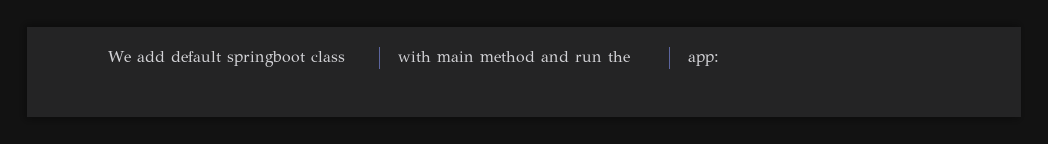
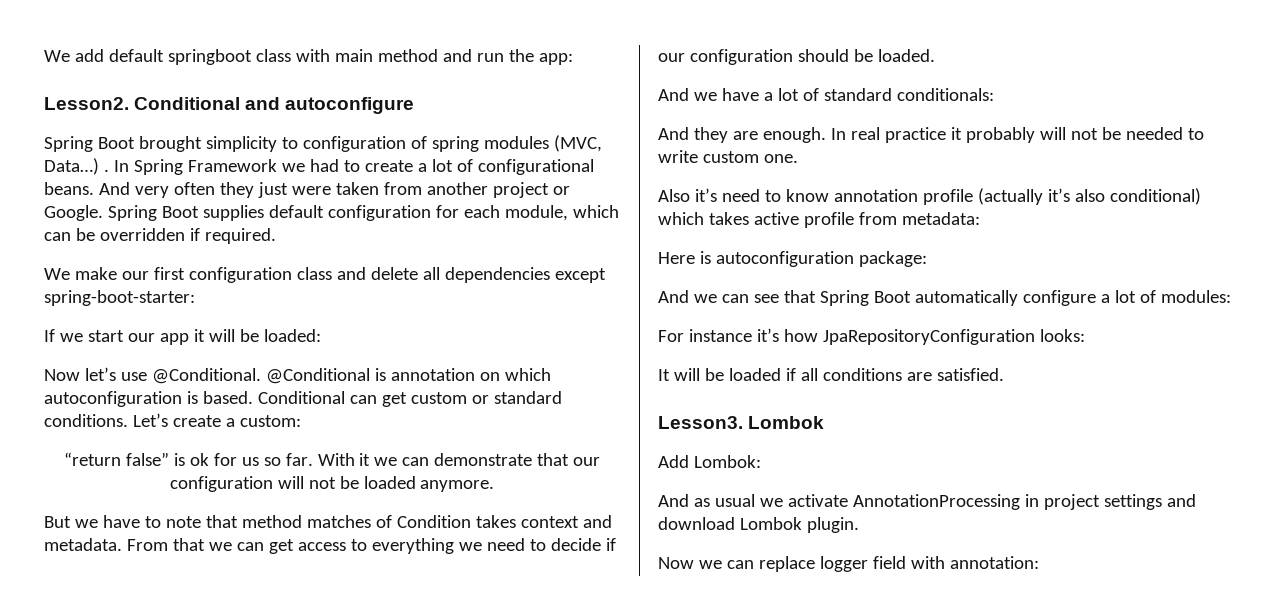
+ Lesson2. Conditional and autoconfigure
+ Spring Boot brought simplicity to configuration of spring modules (MVC, Data…) . In Spring Framework we had to create a lot of configurational beans. And very often they just were taken from another project or Google. Spring Boot supplies default configuration for each module, which can be overridden if required.
+ We make our first configuration class and delete all dependencies except spring-boot-starter:
+ If we start our app it will be loaded:
+ Now let’s use @Conditional. @Conditional is annotation on which autoconfiguration is based. Conditional can get custom or standard conditions. Let’s create a custom:
+ “return false” is ok for us so far. With it we can demonstrate that our configuration will not be loaded anymore.
+ But we have to note that method matches of Condition takes context and metadata. From that we can get access to everything we need to decide if our configuration should be loaded.
+ And we have a lot of standard conditionals:
+ And they are enough. In real practice it probably will not be needed to write custom one.
+ Also it’s need to know annotation profile (actually it’s also conditional) which takes active profile from metadata:
+ Here is autoconfiguration package:
+ And we can see that Spring Boot automatically configure a lot of modules:
+ For instance it’s how JpaRepositoryConfiguration looks:
+ It will be loaded if all conditions are satisfied.
+ Lesson3. Lombok
+ Add Lombok:
+ And as usual we activate AnnotationProcessing in project settings and download Lombok plugin.
+ Now we can replace logger field with annotation:

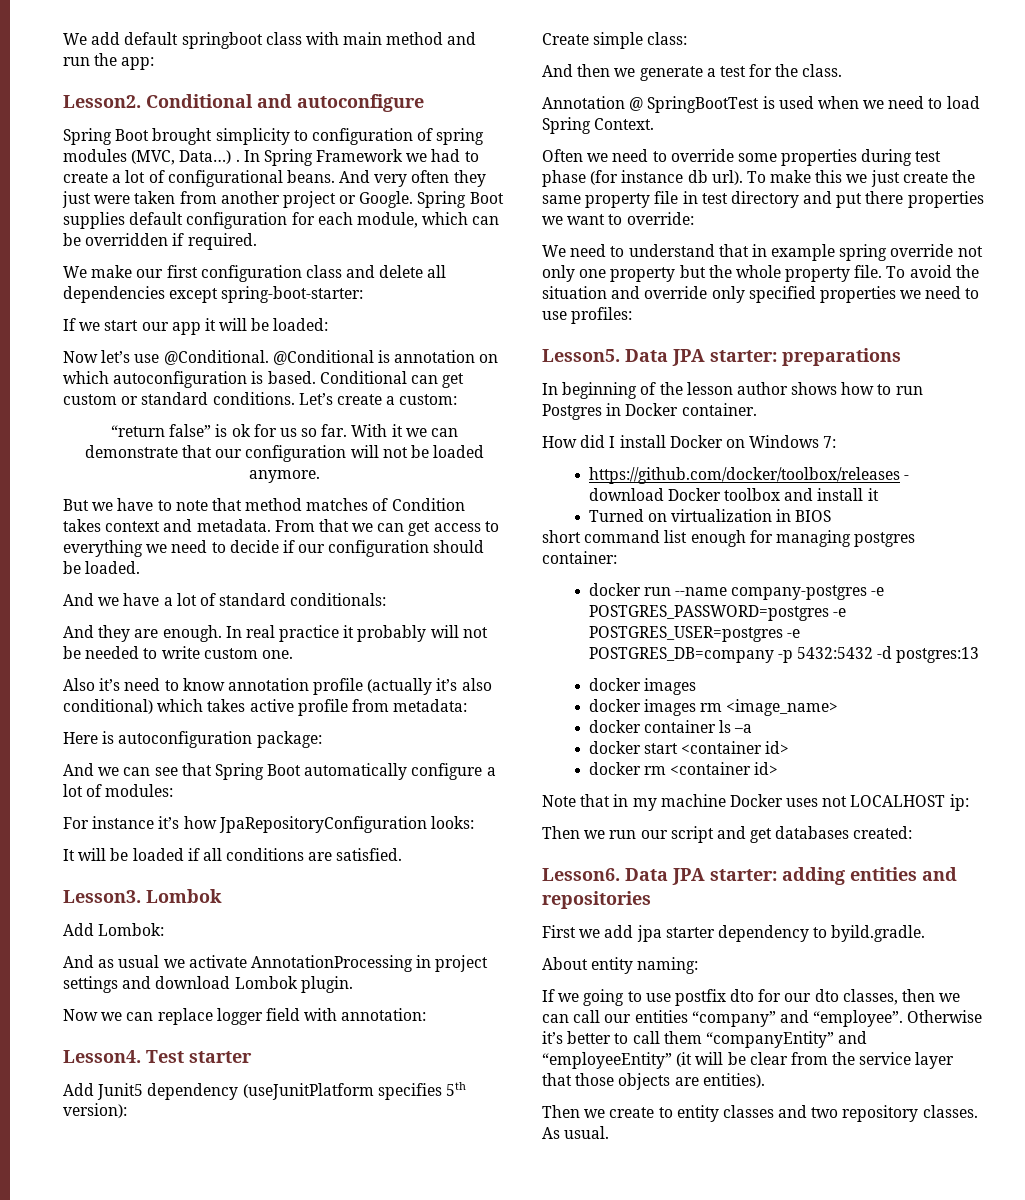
+ Lesson4. Test starter
+ Add Junit5 dependency (useJunitPlatform specifies 5th version):
+ Create simple class:
+ And then we generate a test for the class.
+ Annotation @ SpringBootTest is used when we need to load Spring Context.
+ Often we need to override some properties during test phase (for instance db url). To make this we just create the same property file in test directory and put there properties we want to override:
+ We need to understand that in example spring override not only one property but the whole property file. To avoid the situation and override only specified properties we need to use profiles:
+ Lesson5. Data JPA starter: preparations
+ In beginning of the lesson author shows how to run Postgres in Docker container.
+ How did I install Docker on Windows 7:
+ https://github.com/docker/toolbox/releases - download Docker toolbox and install it
+ Turned on virtualization in BIOS
+ short command list enough for managing postgres container:
+ docker run --name company-postgres -e POSTGRES_PASSWORD=postgres -e POSTGRES_USER=postgres -e POSTGRES_DB=company -p 5432:5432 -d postgres:13
+ docker images
+ docker images rm <image_name>
+ docker container ls –a
+ docker start <container id>
+ docker rm <container id>
+ Note that in my machine Docker uses not LOCALHOST ip:
+ Then we run our script and get databases created:
+ Lesson6. Data JPA starter: adding entities and repositories
+ First we add jpa starter dependency to byild.gradle.
+ About entity naming:
+ If we going to use postfix dto for our dto classes, then we can call our entities “company” and “employee”. Otherwise it’s better to call them “companyEntity” and “employeeEntity” (it will be clear from the service layer that those objects are entities).
+ Then we create to entity classes and two repository classes. As usual.

